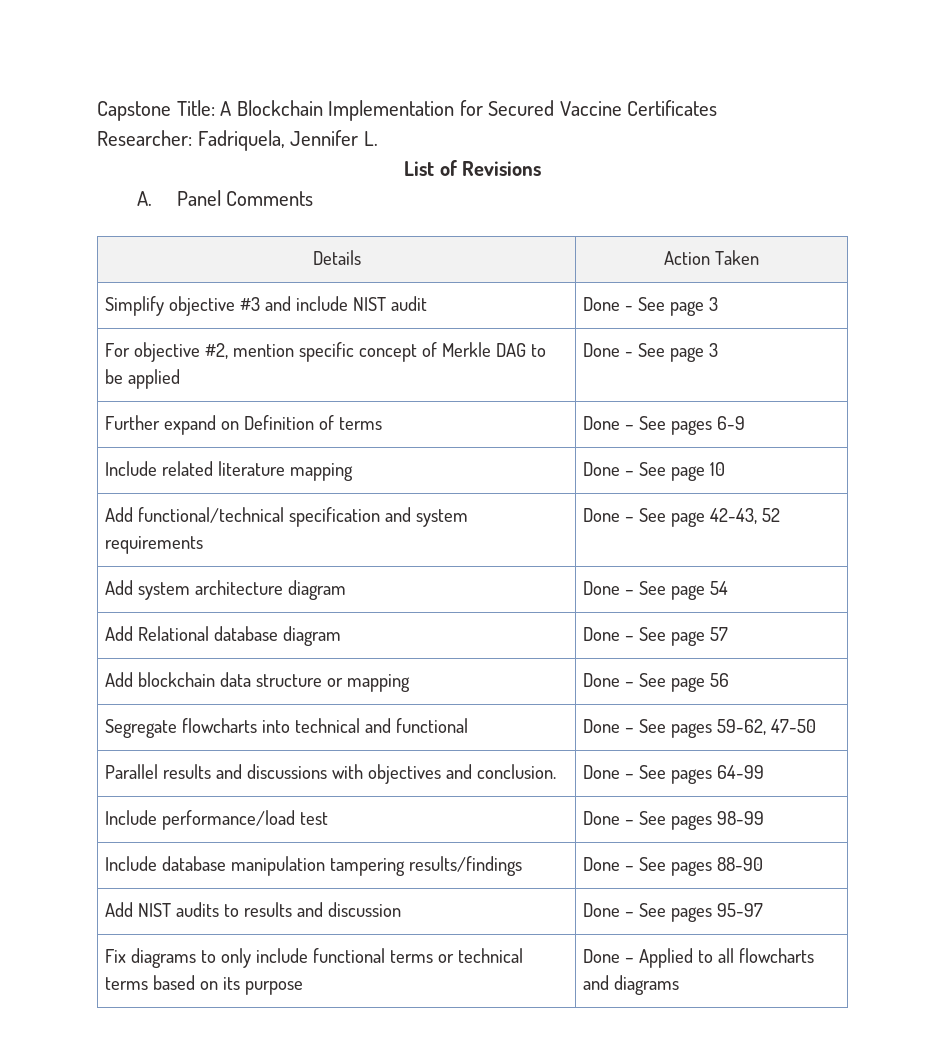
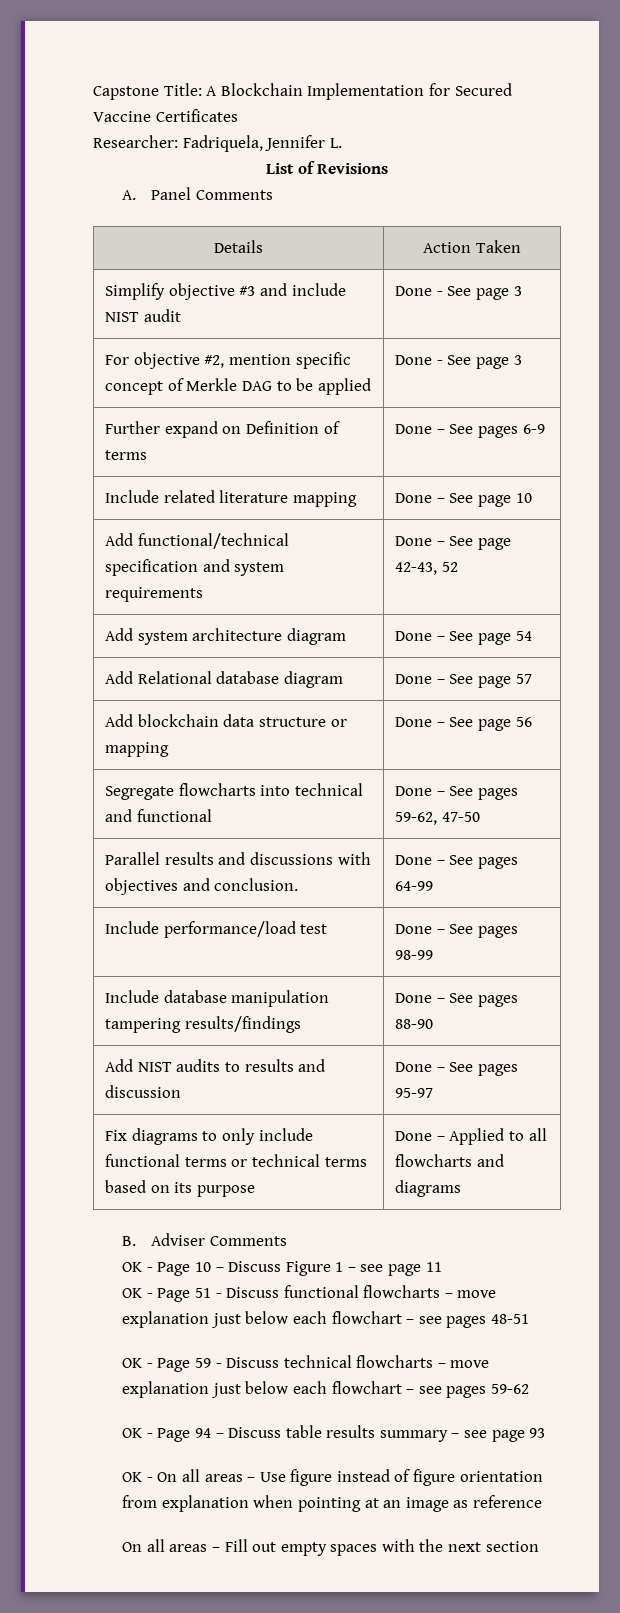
+ B. Adviser Comments
+ OK - Page 10 – Discuss Figure 1 – see page 11
+ OK - Page 51 - Discuss functional flowcharts – move explanation just below each flowchart – see pages 48-51
+ OK - Page 59 - Discuss technical flowcharts – move explanation just below each flowchart – see pages 59-62
+ OK - Page 94 – Discuss table results summary – see page 93
+ OK - On all areas – Use figure instead of figure orientation from explanation when pointing at an image as reference
+ On all areas – Fill out empty spaces with the next section

